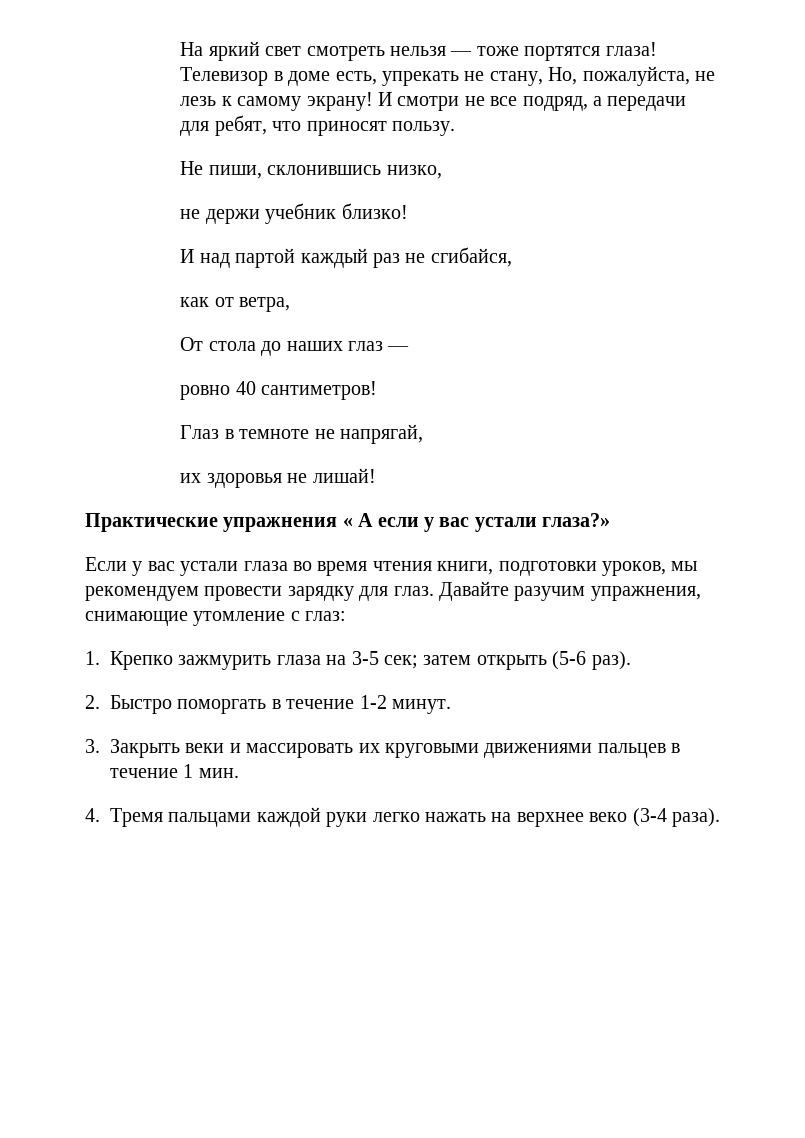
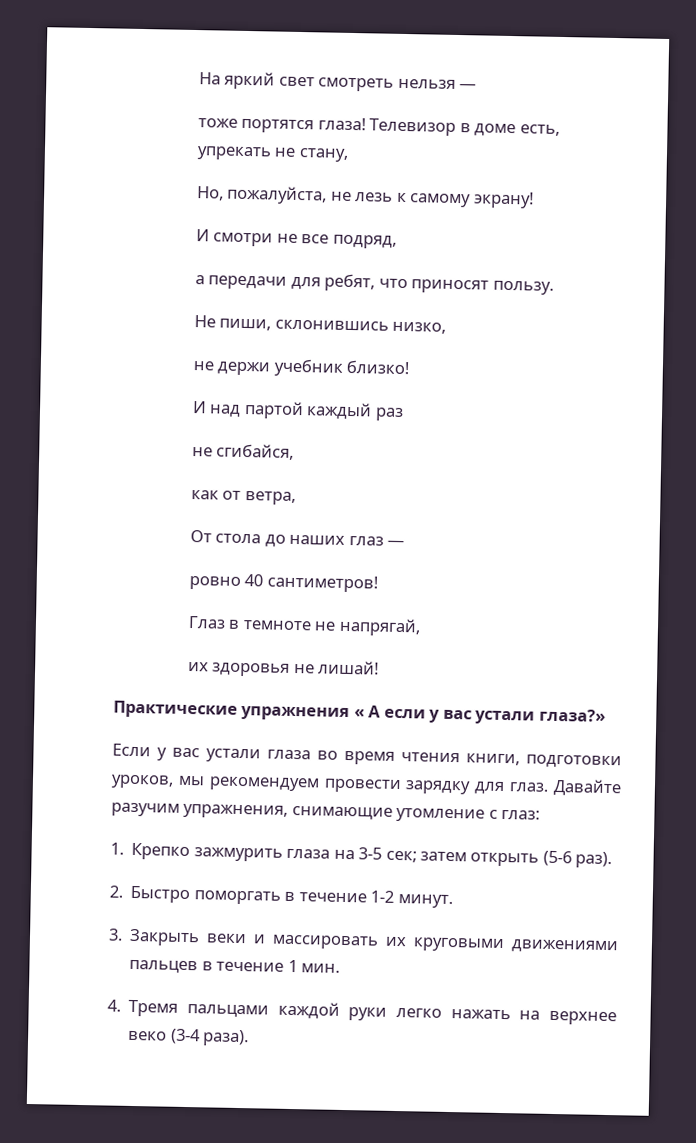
- На яркий свет смотреть нельзя — тоже портятся глаза!
+ На яркий свет смотреть нельзя —
+ тоже портятся глаза!
- Телевизор в доме есть, упрекать не стану, Но, пожалуйста, не лезь к самому экрану! И смотри не все подряд, а передачи для ребят, что приносят пользу.
+ Телевизор в доме есть, упрекать не стану,
+ Но, пожалуйста, не лезь к самому экрану!
+ И смотри не все подряд,
+ а передачи для ребят, что приносят пользу.
- И над партой каждый раз не сгибайся,
+ И над партой каждый раз
+ не сгибайся,

